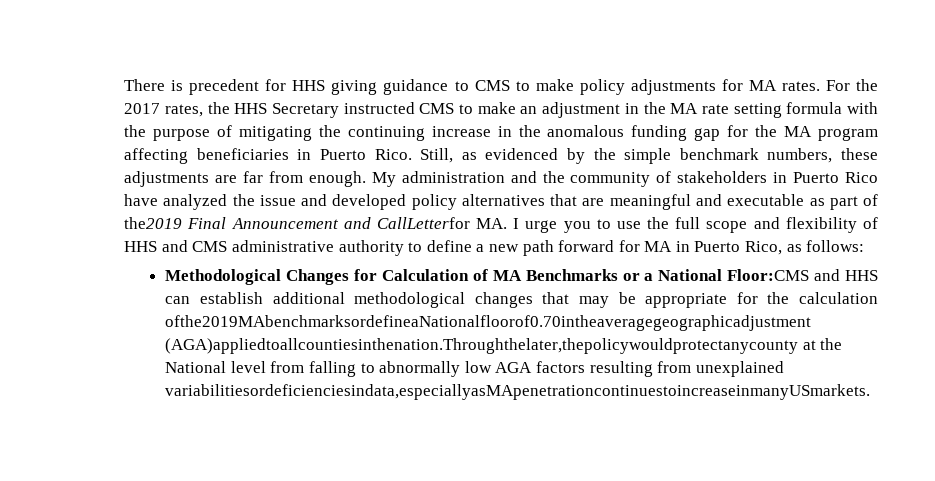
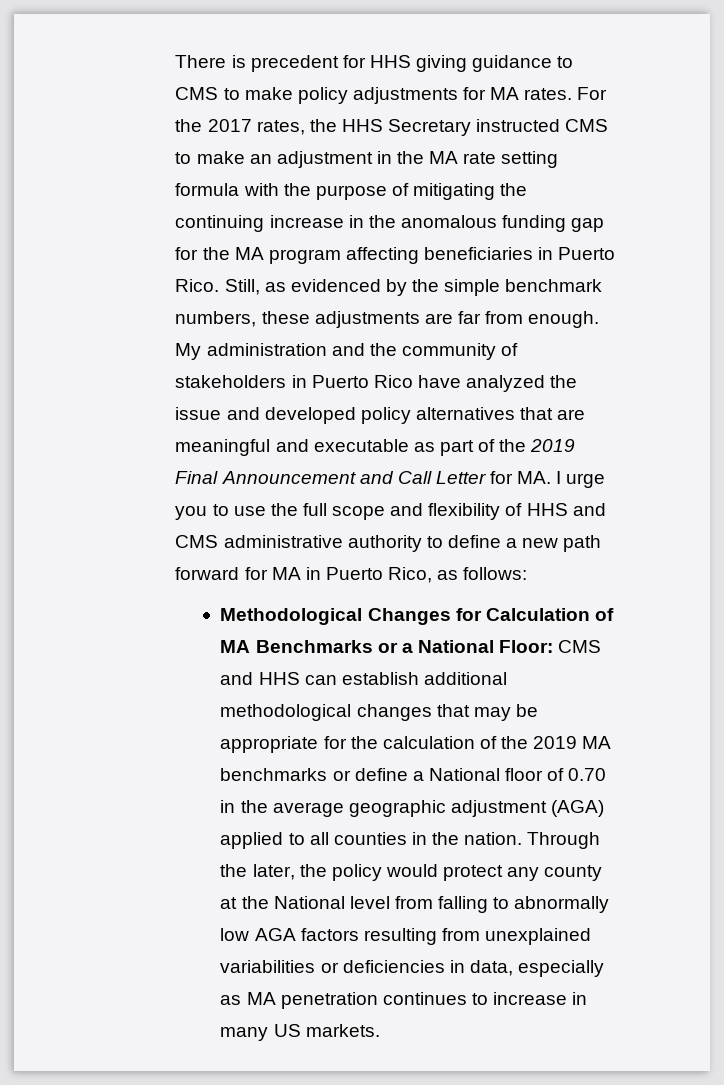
- My administration and the community of stakeholders in Puerto Rico have analyzed the issue and developed policy alternatives that are meaningful and executable as part of the2019 Final Announcement and CallLetterfor MA. I urge you to use the full scope and flexibility of HHS and CMS administrative authority to define a new path forward for MA in Puerto Rico, as follows:
+ My administration and the community of stakeholders in Puerto Rico have analyzed the issue and developed policy alternatives that are meaningful and executable as part of the 2019 Final Announcement and Call Letter for MA. I urge you to use the full scope and flexibility of HHS and CMS administrative authority to define a new path forward for MA in Puerto Rico, as follows:
- Methodological Changes for Calculation of MA Benchmarks or a National Floor:CMS and HHS can establish additional methodological changes that may be appropriate for the calculation ofthe2019MAbenchmarksordefineaNationalfloorof0.70intheaveragegeographicadjustment (AGA)appliedtoallcountiesinthenation.Throughthelater,thepolicywouldprotectanycounty at the National level from falling to abnormally low AGA factors resulting from unexplained variabilitiesordeficienciesindata,especiallyasMApenetrationcontinuestoincreaseinmanyUSmarkets.
+ Methodological Changes for Calculation of MA Benchmarks or a National Floor: CMS and HHS can establish additional methodological changes that may be appropriate for the calculation of the 2019 MA benchmarks or define a National floor of 0.70 in the average geographic adjustment (AGA) applied to all counties in the nation. Through the later, the policy would protect any county at the National level from falling to abnormally low AGA factors resulting from unexplained variabilities or deficiencies in data, especially as MA penetration continues to increase in many US markets.

